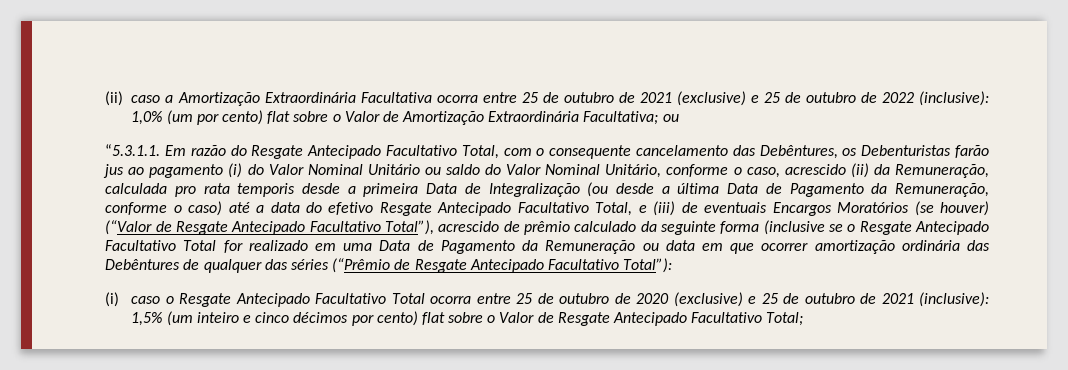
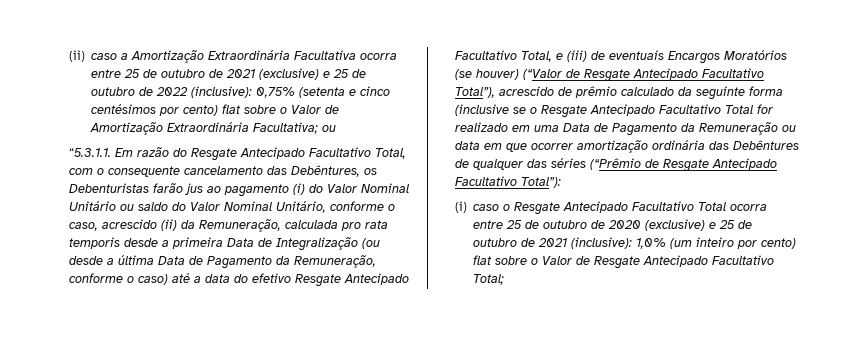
- (ii) caso a Amortização Extraordinária Facultativa ocorra entre 25 de outubro de 2021 (exclusive) e 25 de outubro de 2022 (inclusive): 1,0% (um por cento) flat sobre o Valor de Amortização Extraordinária Facultativa; ou
+ (ii) caso a Amortização Extraordinária Facultativa ocorra entre 25 de outubro de 2021 (exclusive) e 25 de outubro de 2022 (inclusive): 0,75% (setenta e cinco centésimos por cento) flat sobre o Valor de Amortização Extraordinária Facultativa; ou
- (i) caso o Resgate Antecipado Facultativo Total ocorra entre 25 de outubro de 2020 (exclusive) e 25 de outubro de 2021 (inclusive): 1,5% (um inteiro e cinco décimos por cento) flat sobre o Valor de Resgate Antecipado Facultativo Total;
+ (i) caso o Resgate Antecipado Facultativo Total ocorra entre 25 de outubro de 2020 (exclusive) e 25 de outubro de 2021 (inclusive): 1,0% (um inteiro por cento) flat sobre o Valor de Resgate Antecipado Facultativo Total;

